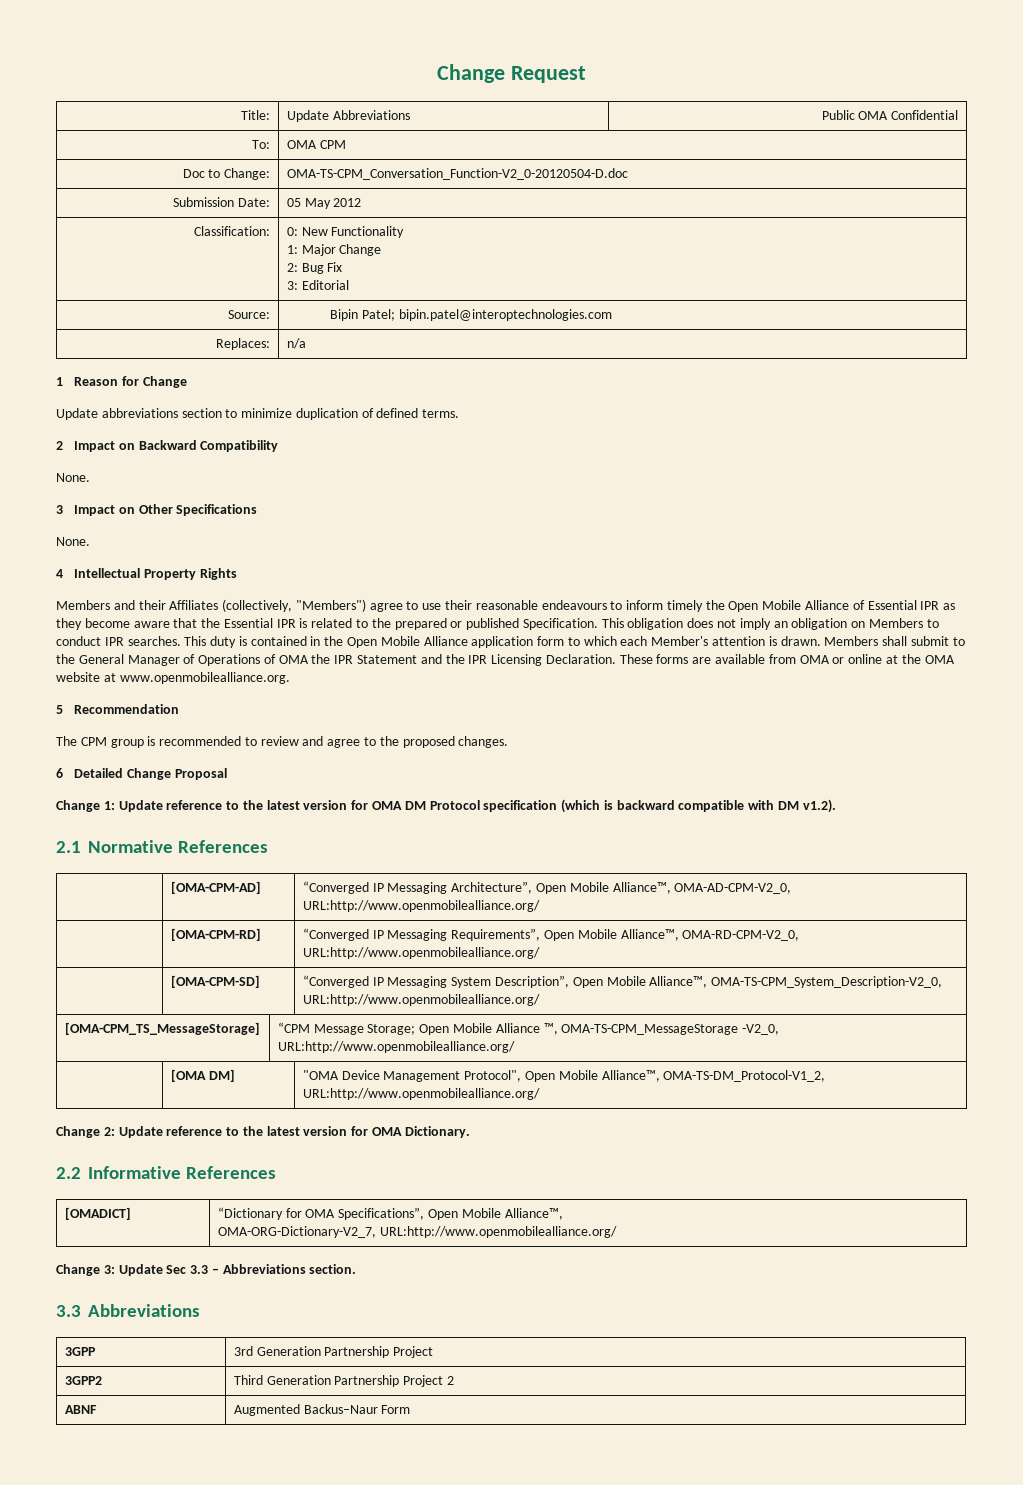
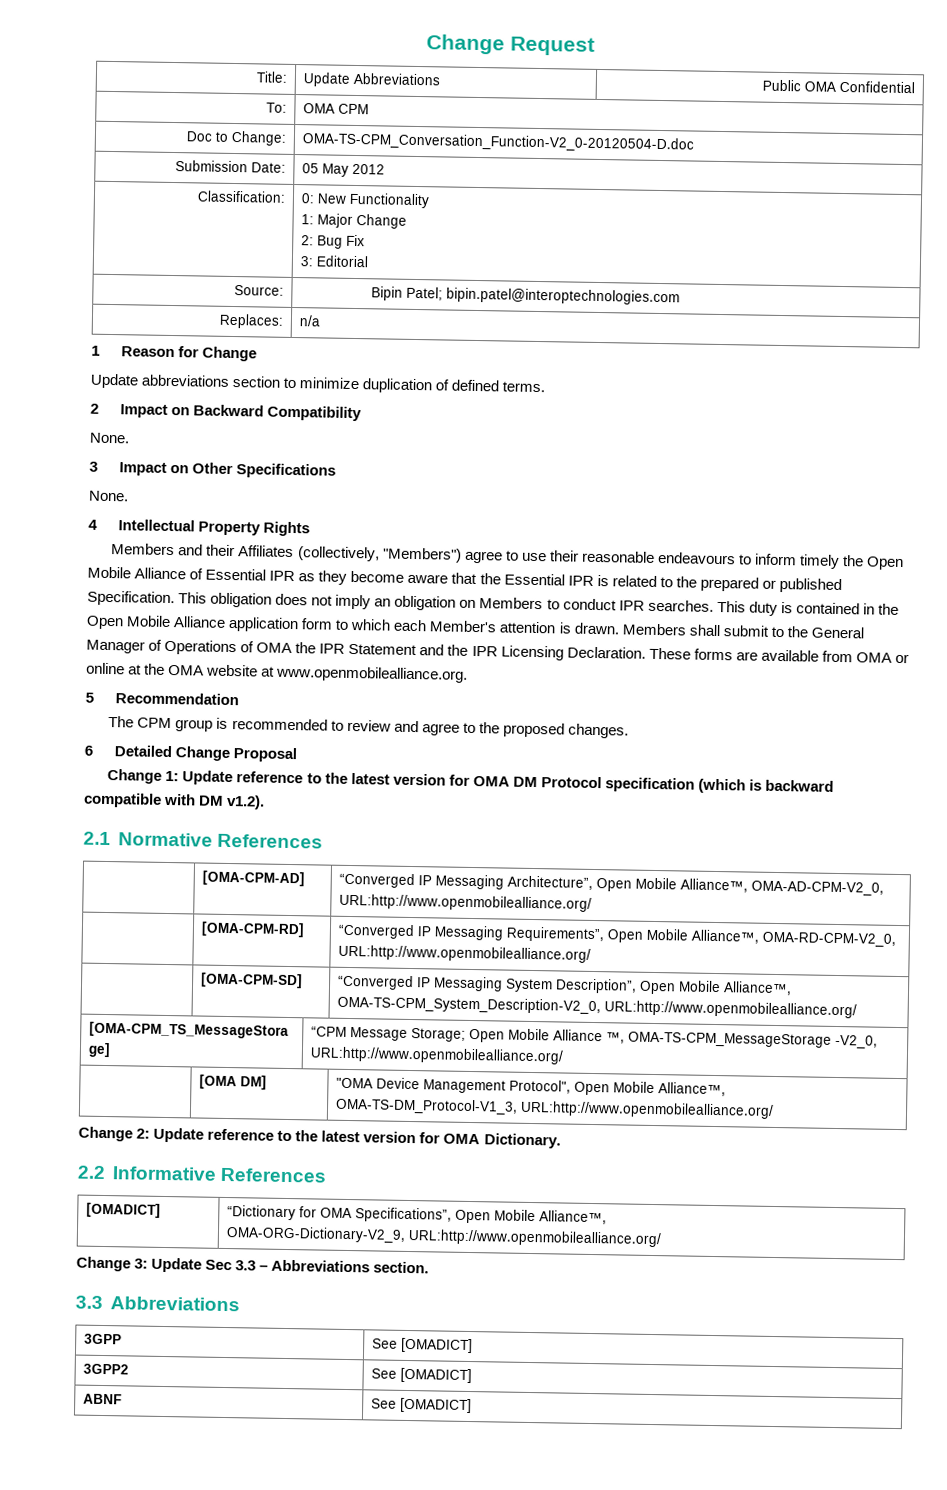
- | [OMA DM] | "OMA Device Management Protocol", Open Mobile Alliance™, OMA-TS-DM_Protocol-V1_2, URL:http://www.openmobilealliance.org/
+ | [OMA DM] | "OMA Device Management Protocol", Open Mobile Alliance™, OMA-TS-DM_Protocol-V1_3, URL:http://www.openmobilealliance.org/
  [OMADICT] | “Dictionary for OMA Specifications”, Open Mobile Alliance™,
- OMA-ORG-Dictionary-V2_7, URL:http://www.openmobilealliance.org/
+ OMA-ORG-Dictionary-V2_9, URL:http://www.openmobilealliance.org/
- 3GPP | 3rd Generation Partnership Project
- 3GPP2 | Third Generation Partnership Project 2
- ABNF | Augmented Backus–Naur Form
+ 3GPP | See [OMADICT]
+ 3GPP2 | See [OMADICT]
+ ABNF | See [OMADICT]

